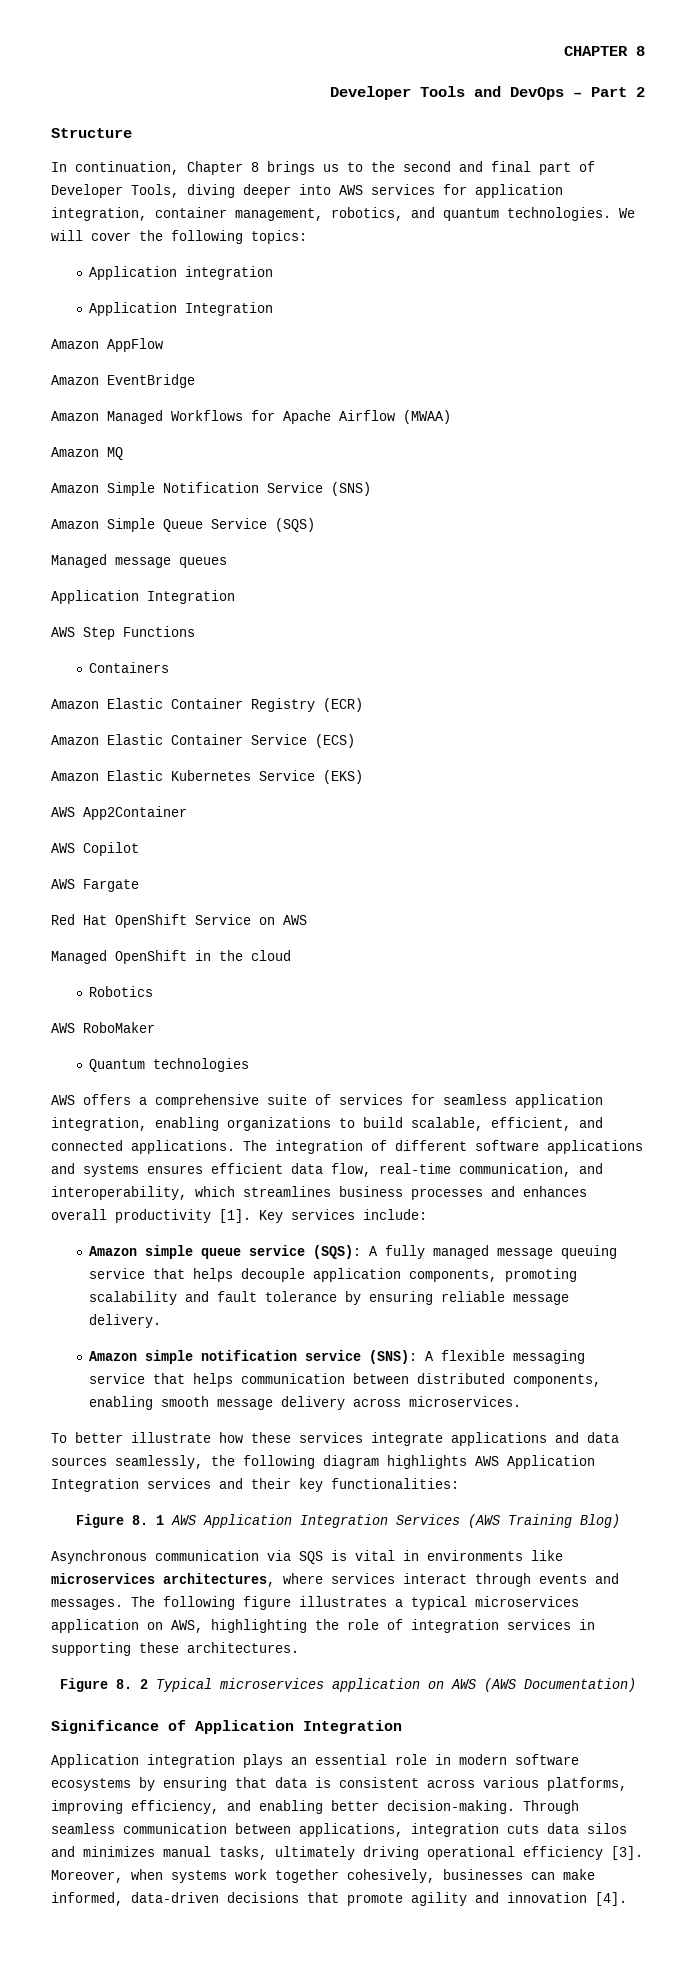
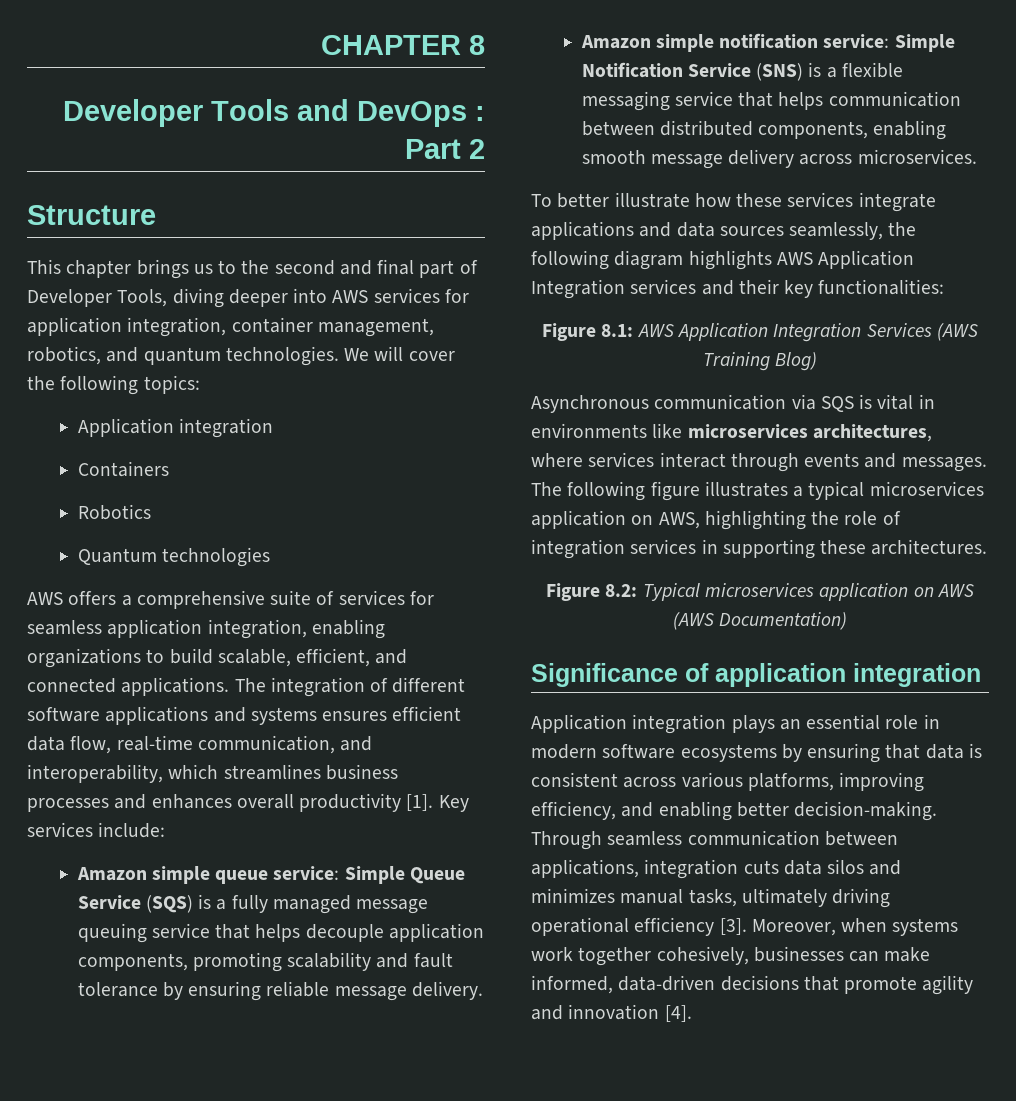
- Developer Tools and DevOps – Part 2
+ Developer Tools and DevOps : Part 2
- In continuation, Chapter 8 brings us to the second and final part of Developer Tools, diving deeper into AWS services for application integration, container management, robotics, and quantum technologies.
+ This chapter brings us to the second and final part of Developer Tools, diving deeper into AWS services for application integration, container management, robotics, and quantum technologies.
  We will cover the following topics:
  Application integration
- Application Integration
- Amazon AppFlow
- Amazon EventBridge
- Amazon Managed Workflows for Apache Airflow (MWAA)
- Amazon MQ
- Amazon Simple Notification Service (SNS)
- Amazon Simple Queue Service (SQS)
- Managed message queues
- Application Integration
- AWS Step Functions
  Containers
- Amazon Elastic Container Registry (ECR)
- Amazon Elastic Container Service (ECS)
- Amazon Elastic Kubernetes Service (EKS)
- AWS App2Container
- AWS Copilot
- AWS Fargate
- Red Hat OpenShift Service on AWS
- Managed OpenShift in the cloud
- AWS RoboMaker
- Amazon simple queue service (SQS): A fully managed message queuing service that helps decouple application components, promoting scalability and fault tolerance by ensuring reliable message delivery.
+ Amazon simple queue service: Simple Queue Service (SQS) is a fully managed message queuing service that helps decouple application components, promoting scalability and fault tolerance by ensuring reliable message delivery.
- Amazon simple notification service (SNS): A flexible messaging service that helps communication between distributed components, enabling smooth message delivery across microservices.
+ Amazon simple notification service: Simple Notification Service (SNS) is a flexible messaging service that helps communication between distributed components, enabling smooth message delivery across microservices.
- Figure 8. 1 AWS Application Integration Services (AWS Training Blog)
+ Figure 8.1: AWS Application Integration Services (AWS Training Blog)
- Figure 8. 2 Typical microservices application on AWS (AWS Documentation)
+ Figure 8.2: Typical microservices application on AWS (AWS Documentation)
- Significance of Application Integration
+ Significance of application integration

